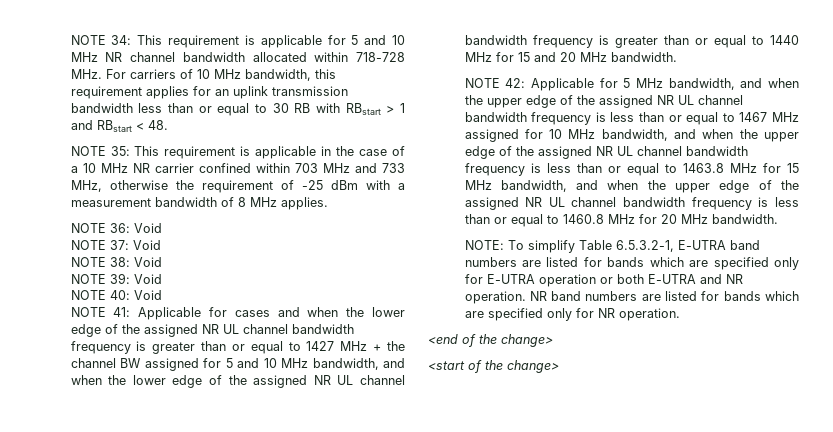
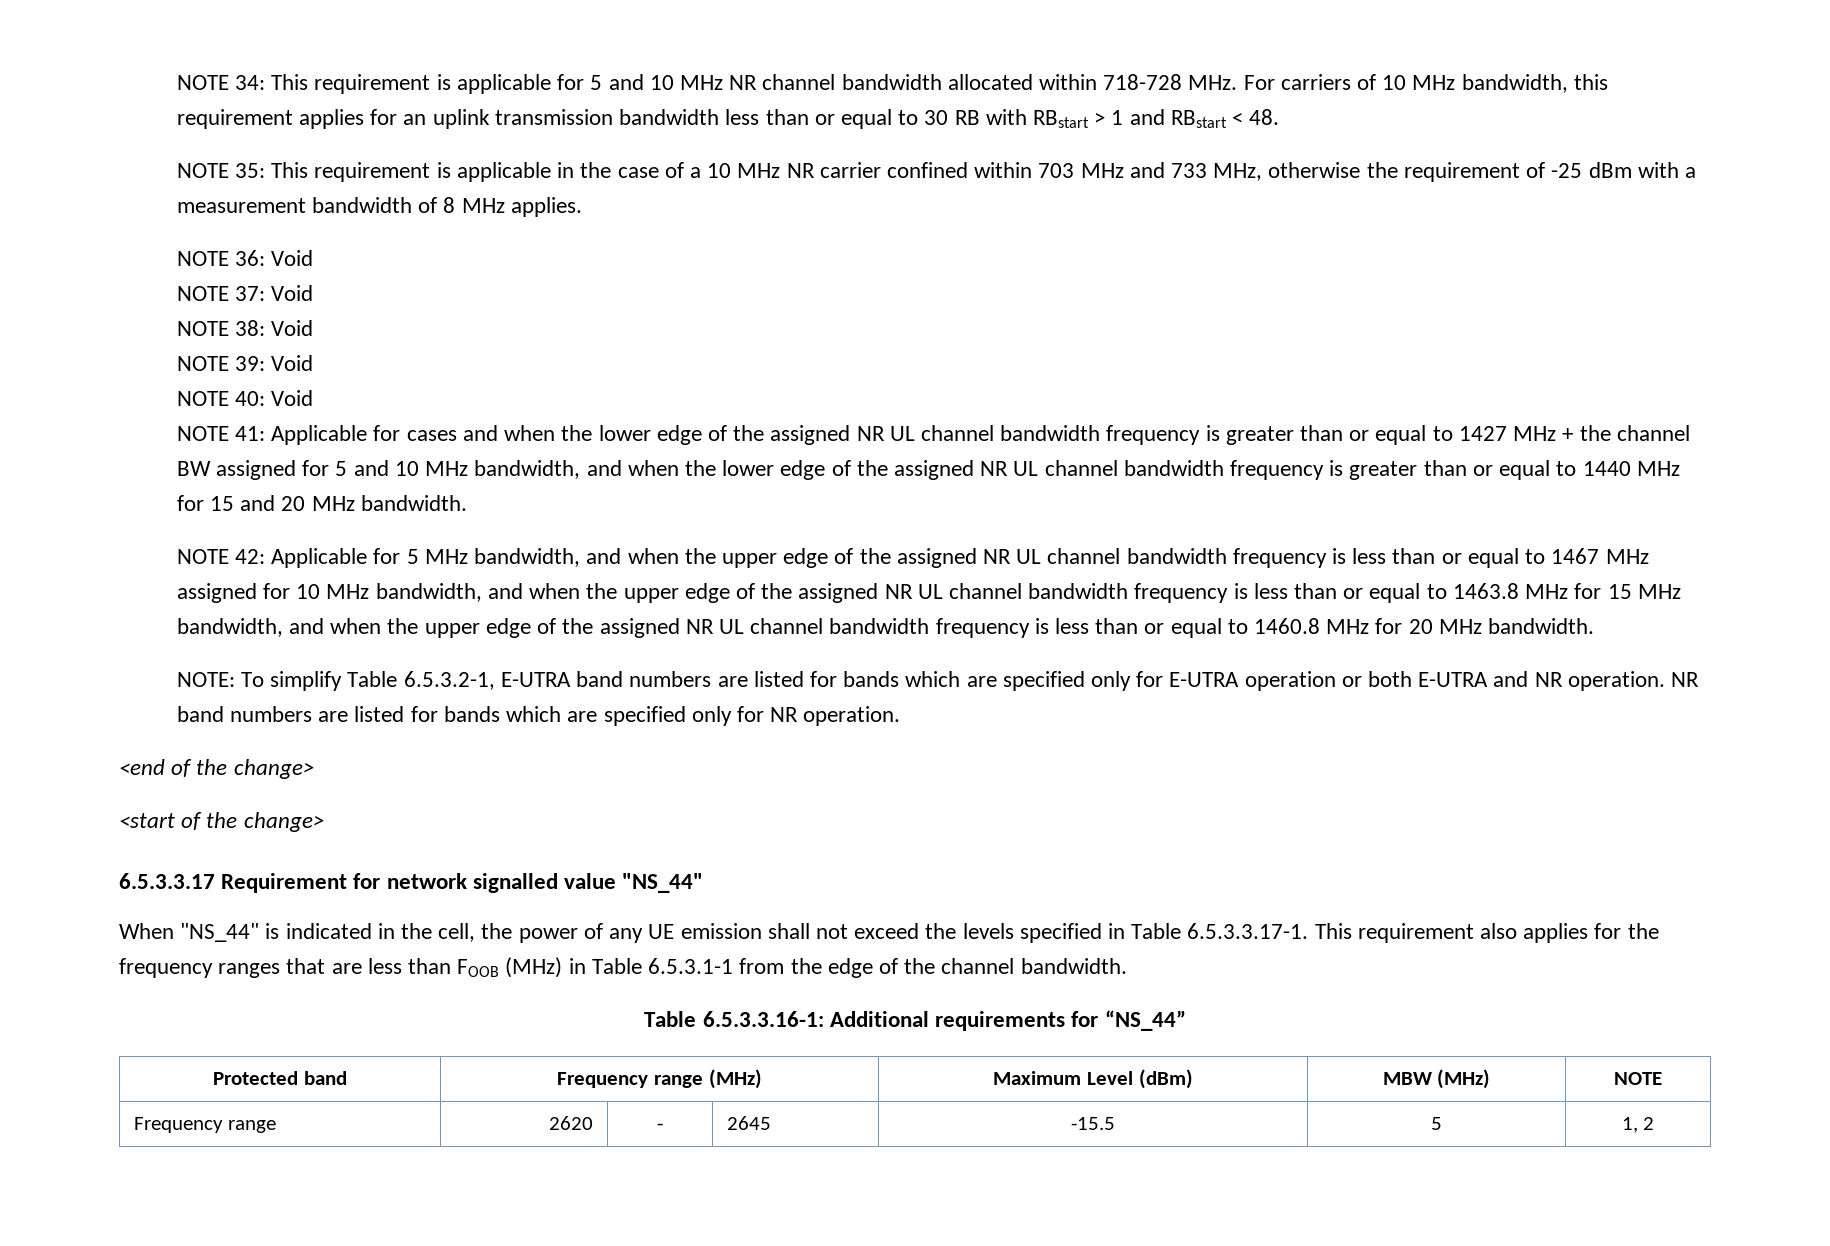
+ 6.5.3.3.17 Requirement for network signalled value "NS_44"
+ When "NS_44" is indicated in the cell, the power of any UE emission shall not exceed the levels specified in Table 6.5.3.3.17-1. This requirement also applies for the frequency ranges that are less than FOOB (MHz) in Table 6.5.3.1-1 from the edge of the channel bandwidth.
+ Table 6.5.3.3.16-1: Additional requirements for “NS_44”
+ Protected band | Frequency range (MHz) | Maximum Level (dBm) | MBW (MHz) | NOTE
+ Frequency range | 2620 | - | 2645 | -15.5 | 5 | 1, 2

